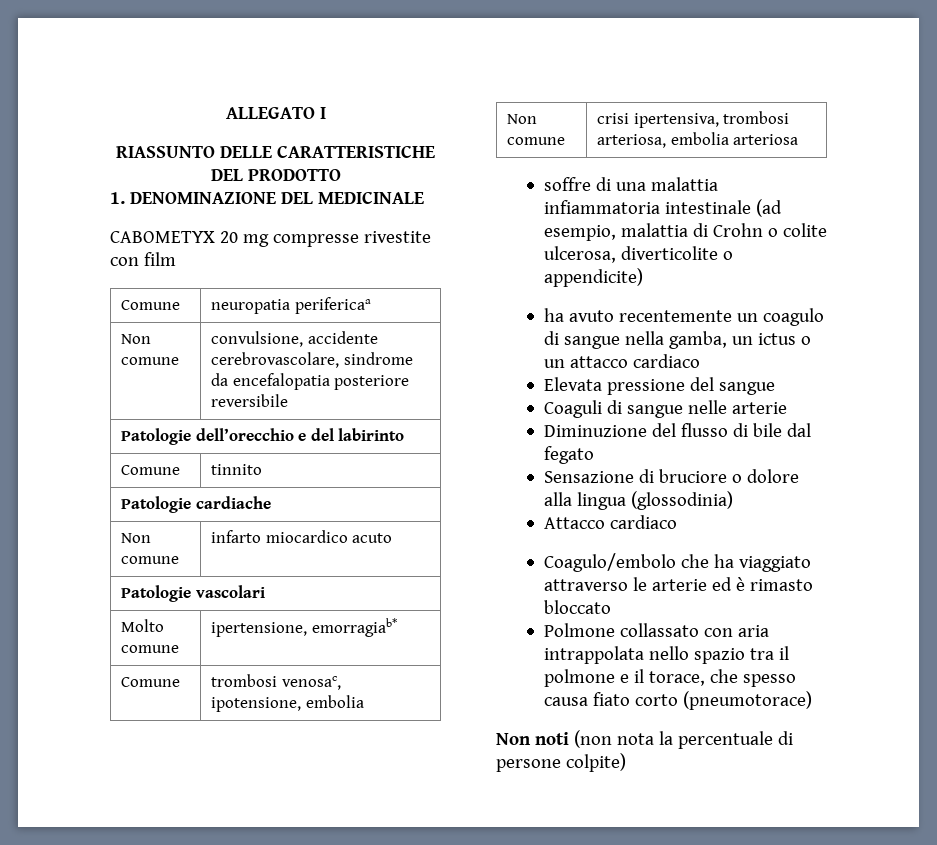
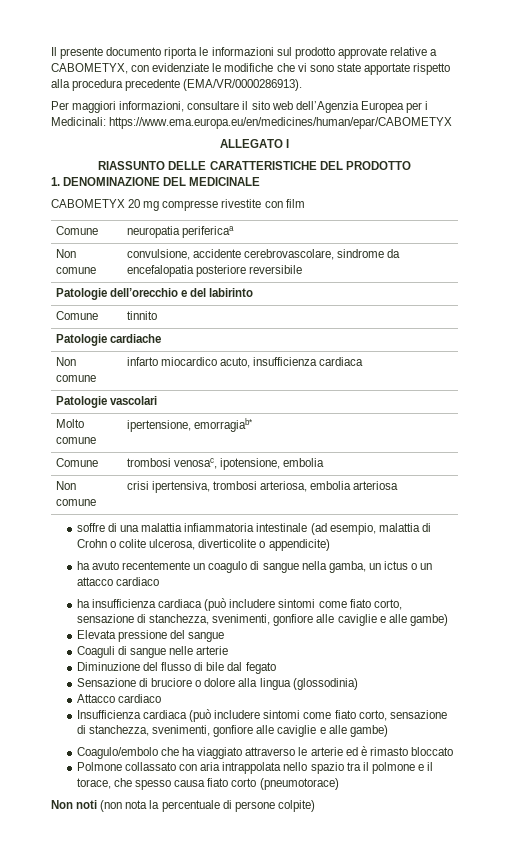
+ Il presente documento riporta le informazioni sul prodotto approvate relative a CABOMETYX, con evidenziate le modifiche che vi sono state apportate rispetto alla procedura precedente (EMA/VR/0000286913).
+ Per maggiori informazioni, consultare il sito web dell’Agenzia Europea per i Medicinali: https://www.ema.europa.eu/en/medicines/human/epar/CABOMETYX
- Non comune | infarto miocardico acuto
+ Non comune | infarto miocardico acuto, insufficienza cardiaca
+ ha insufficienza cardiaca (può includere sintomi come fiato corto, sensazione di stanchezza, svenimenti, gonfiore alle caviglie e alle gambe)
+ Insufficienza cardiaca (può includere sintomi come fiato corto, sensazione di stanchezza, svenimenti, gonfiore alle caviglie e alle gambe)

